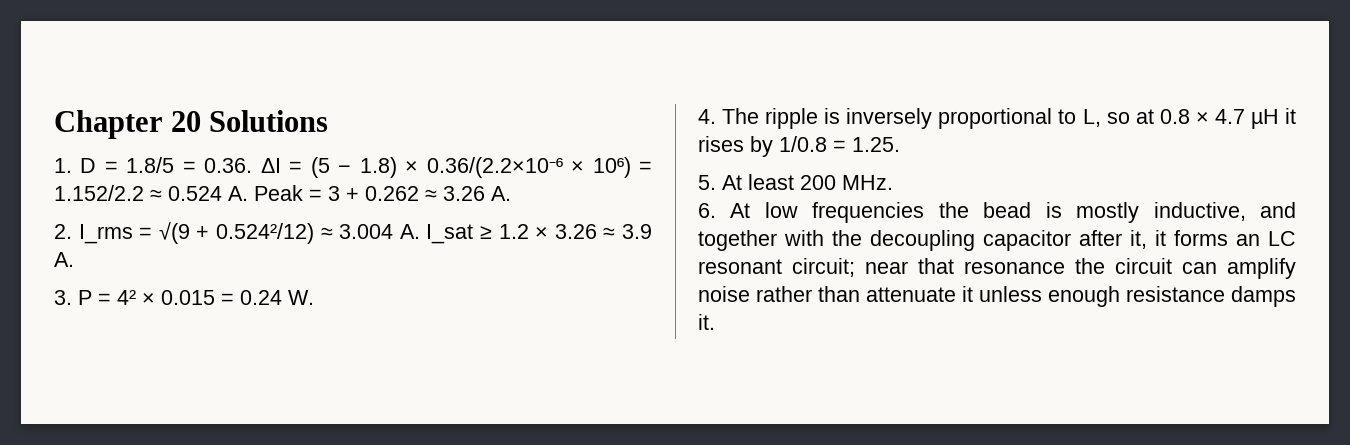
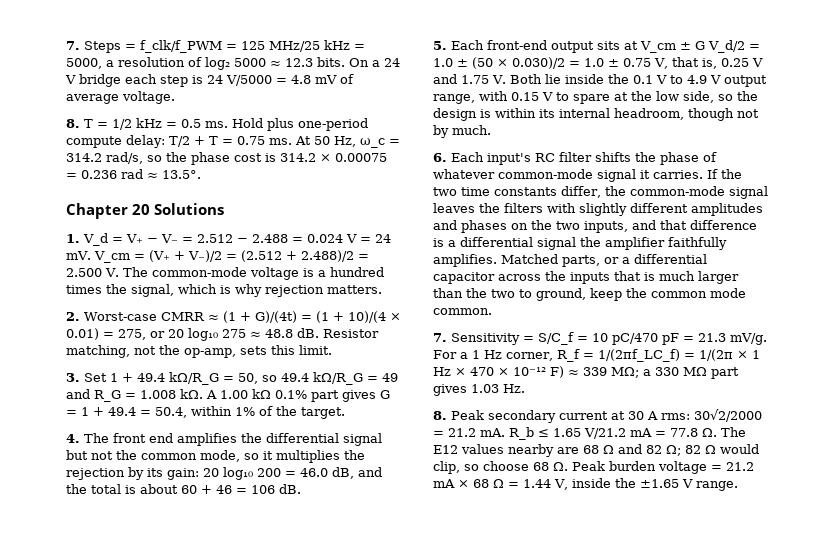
+ 7. Steps = f_clk/f_PWM = 125 MHz/25 kHz = 5000, a resolution of log₂ 5000 ≈ 12.3 bits. On a 24 V bridge each step is 24 V/5000 = 4.8 mV of average voltage.
+ 8. T = 1/2 kHz = 0.5 ms. Hold plus one-period compute delay: T/2 + T = 0.75 ms. At 50 Hz, ω_c = 314.2 rad/s, so the phase cost is 314.2 × 0.00075 = 0.236 rad ≈ 13.5°.
  Chapter 20 Solutions
- 1. D = 1.8/5 = 0.36. ΔI = (5 − 1.8) × 0.36/(2.2×10⁻⁶ × 10⁶) = 1.152/2.2 ≈ 0.524 A. Peak = 3 + 0.262 ≈ 3.26 A.
- 2. I_rms = √(9 + 0.524²/12) ≈ 3.004 A. I_sat ≥ 1.2 × 3.26 ≈ 3.9 A.
- 3. P = 4² × 0.015 = 0.24 W.
- 4. The ripple is inversely proportional to L, so at 0.8 × 4.7 µH it rises by 1/0.8 = 1.25.
- 5. At least 200 MHz.
- 6. At low frequencies the bead is mostly inductive, and together with the decoupling capacitor after it, it forms an LC resonant circuit; near that resonance the circuit can amplify noise rather than attenuate it unless enough resistance damps it.
+ 1. V_d = V₊ − V₋ = 2.512 − 2.488 = 0.024 V = 24 mV. V_cm = (V₊ + V₋)/2 = (2.512 + 2.488)/2 = 2.500 V. The common-mode voltage is a hundred times the signal, which is why rejection matters.
+ 2. Worst-case CMRR ≈ (1 + G)/(4t) = (1 + 10)/(4 × 0.01) = 275, or 20 log₁₀ 275 ≈ 48.8 dB. Resistor matching, not the op-amp, sets this limit.
+ 3. Set 1 + 49.4 kΩ/R_G = 50, so 49.4 kΩ/R_G = 49 and R_G = 1.008 kΩ. A 1.00 kΩ 0.1% part gives G = 1 + 49.4 = 50.4, within 1% of the target.
+ 4. The front end amplifies the differential signal but not the common mode, so it multiplies the rejection by its gain: 20 log₁₀ 200 = 46.0 dB, and the total is about 60 + 46 = 106 dB.
+ 5. Each front-end output sits at V_cm ± G V_d/2 = 1.0 ± (50 × 0.030)/2 = 1.0 ± 0.75 V, that is, 0.25 V and 1.75 V. Both lie inside the 0.1 V to 4.9 V output range, with 0.15 V to spare at the low side, so the design is within its internal headroom, though not by much.
+ 6. Each input's RC filter shifts the phase of whatever common-mode signal it carries. If the two time constants differ, the common-mode signal leaves the filters with slightly different amplitudes and phases on the two inputs, and that difference is a differential signal the amplifier faithfully amplifies. Matched parts, or a differential capacitor across the inputs that is much larger than the two to ground, keep the common mode common.
+ 7. Sensitivity = S/C_f = 10 pC/470 pF = 21.3 mV/g. For a 1 Hz corner, R_f = 1/(2πf_LC_f) = 1/(2π × 1 Hz × 470 × 10⁻¹² F) ≈ 339 MΩ; a 330 MΩ part gives 1.03 Hz.
+ 8. Peak secondary current at 30 A rms: 30√2/2000 = 21.2 mA. R_b ≤ 1.65 V/21.2 mA = 77.8 Ω. The E12 values nearby are 68 Ω and 82 Ω; 82 Ω would clip, so choose 68 Ω. Peak burden voltage = 21.2 mA × 68 Ω = 1.44 V, inside the ±1.65 V range.

